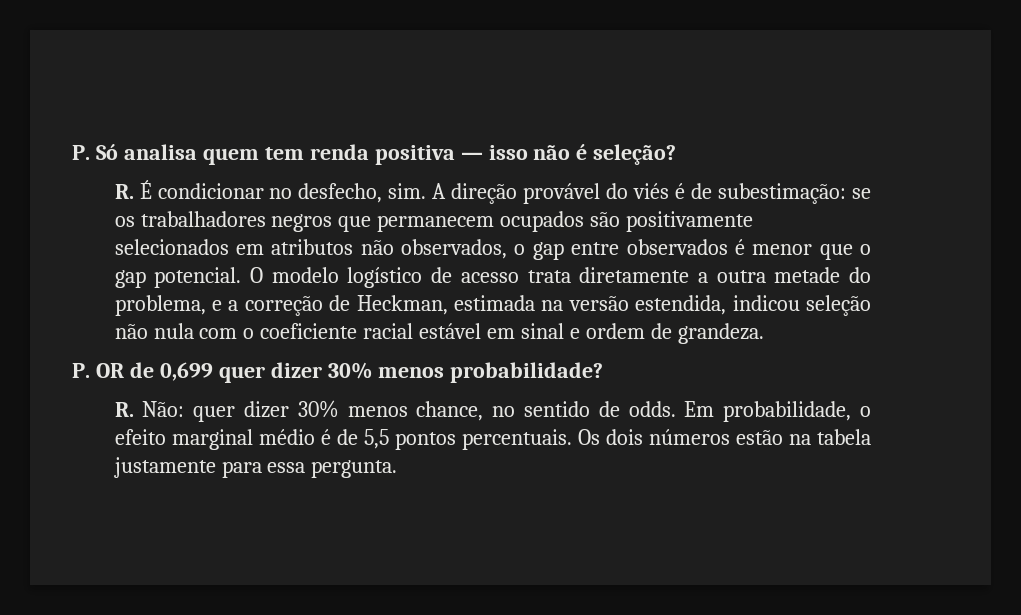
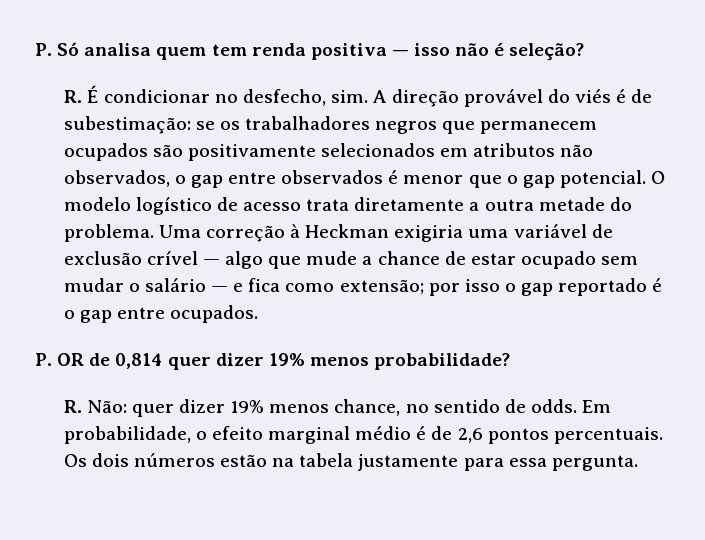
- O modelo logístico de acesso trata diretamente a outra metade do problema, e a correção de Heckman, estimada na versão estendida, indicou seleção não nula com o coeficiente racial estável em sinal e ordem de grandeza.
+ O modelo logístico de acesso trata diretamente a outra metade do problema. Uma correção à Heckman exigiria uma variável de exclusão crível — algo que mude a chance de estar ocupado sem mudar o salário — e fica como extensão; por isso o gap reportado é o gap entre ocupados.
- P. OR de 0,699 quer dizer 30% menos probabilidade?
+ P. OR de 0,814 quer dizer 19% menos probabilidade?
- R. Não: quer dizer 30% menos chance, no sentido de odds.
+ R. Não: quer dizer 19% menos chance, no sentido de odds.
- Em probabilidade, o efeito marginal médio é de 5,5 pontos percentuais.
+ Em probabilidade, o efeito marginal médio é de 2,6 pontos percentuais.

